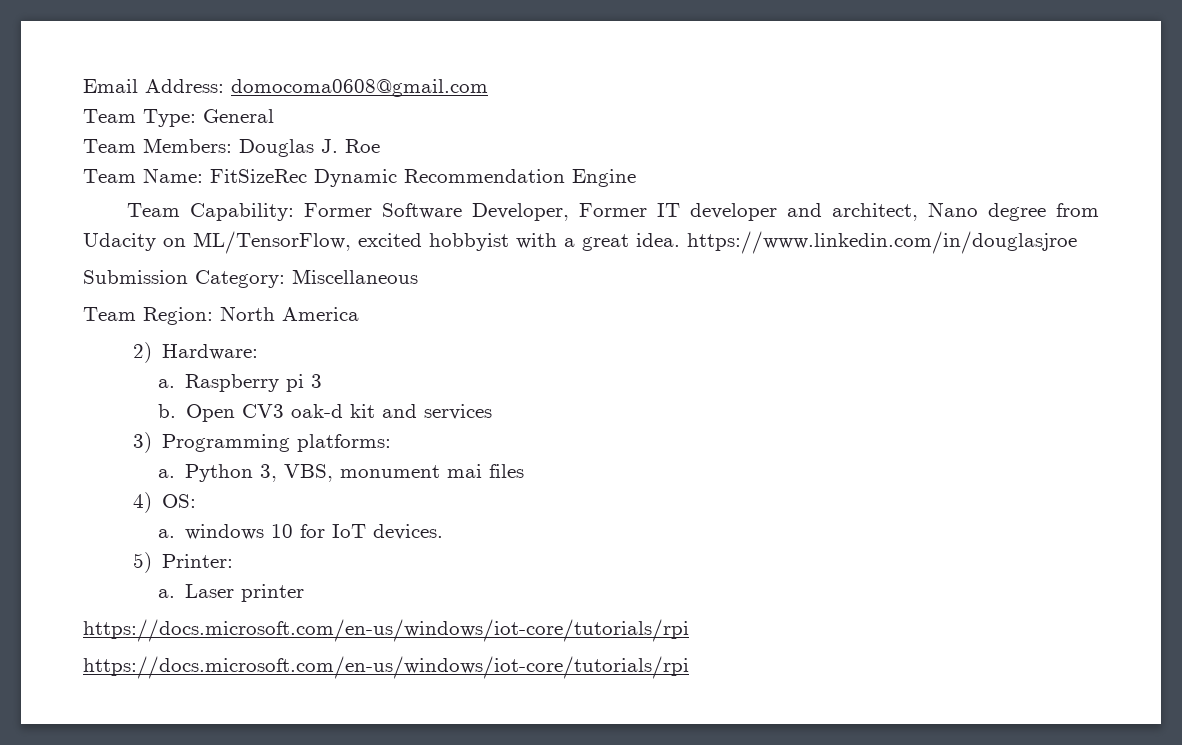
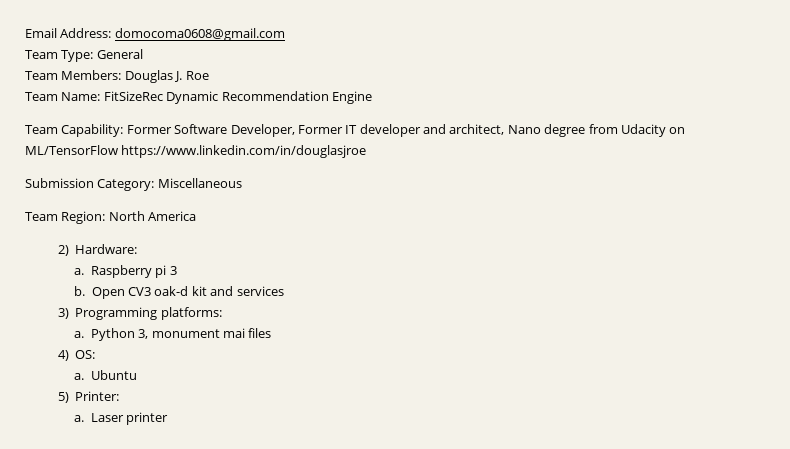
- Team Capability: Former Software Developer, Former IT developer and architect, Nano degree from Udacity on ML/TensorFlow, excited hobbyist with a great idea. https://www.linkedin.com/in/douglasjroe
+ Team Capability: Former Software Developer, Former IT developer and architect, Nano degree from Udacity on ML/TensorFlow https://www.linkedin.com/in/douglasjroe
- Python 3, VBS, monument mai files
+ Python 3, monument mai files
- a. windows 10 for IoT devices.
+ a. Ubuntu
  Laser printer
- https://docs.microsoft.com/en-us/windows/iot-core/tutorials/rpi
- https://docs.microsoft.com/en-us/windows/iot-core/tutorials/rpi

